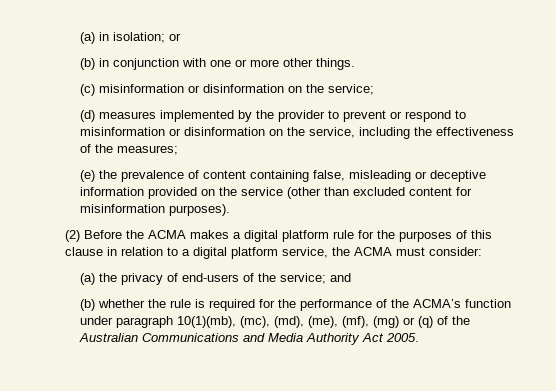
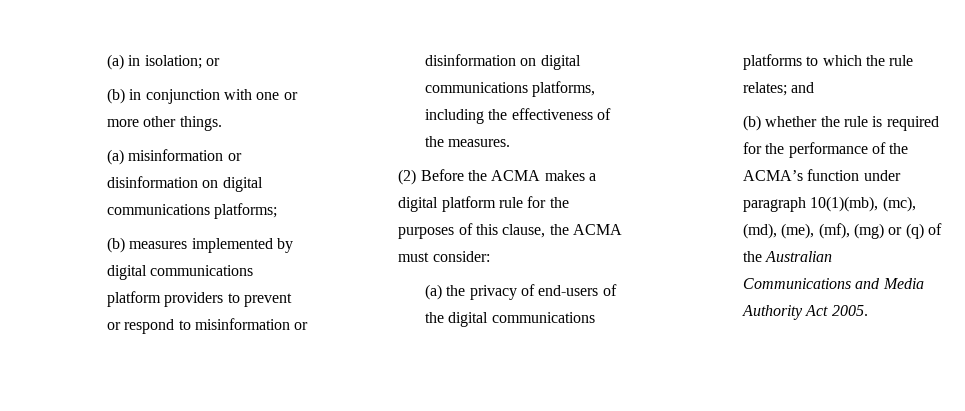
- (c) misinformation or disinformation on the service;
- (d) measures implemented by the provider to prevent or respond to misinformation or disinformation on the service, including the effectiveness of the measures;
- (e) the prevalence of content containing false, misleading or deceptive information provided on the service (other than excluded content for misinformation purposes).
+ (a) misinformation or disinformation on digital communications platforms;
+ (b) measures implemented by digital communications platform providers to prevent or respond to misinformation or disinformation on digital communications platforms, including the effectiveness of the measures.
- (2) Before the ACMA makes a digital platform rule for the purposes of this clause in relation to a digital platform service, the ACMA must consider:
+ (2) Before the ACMA makes a digital platform rule for the purposes of this clause, the ACMA must consider:
- (a) the privacy of end-users of the service; and
+ (a) the privacy of end-users of the digital communications platforms to which the rule relates; and

